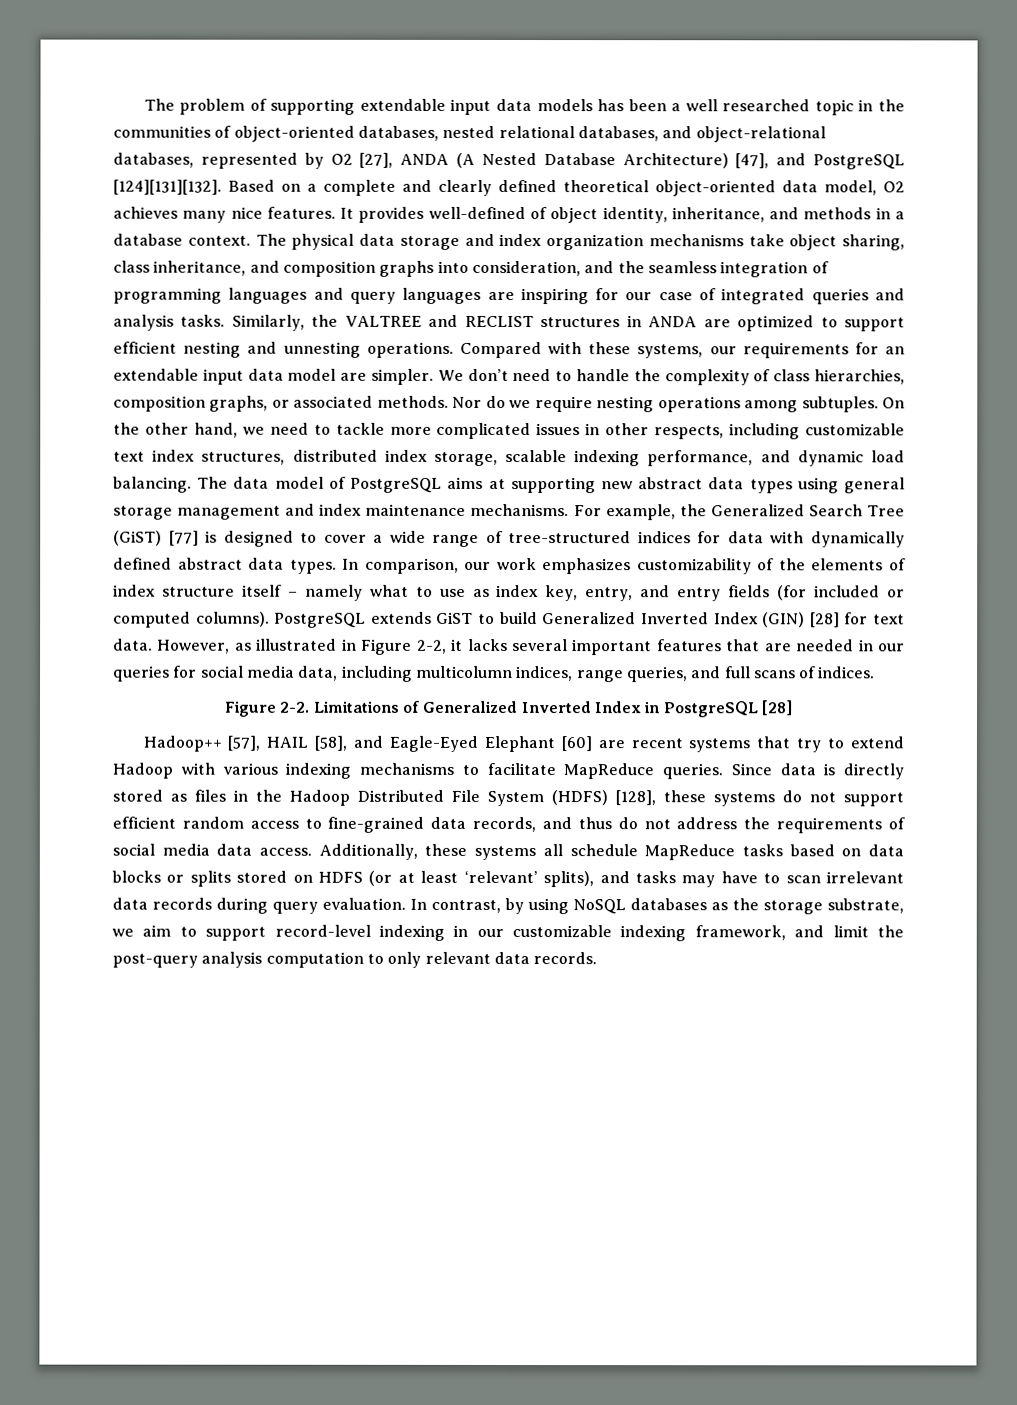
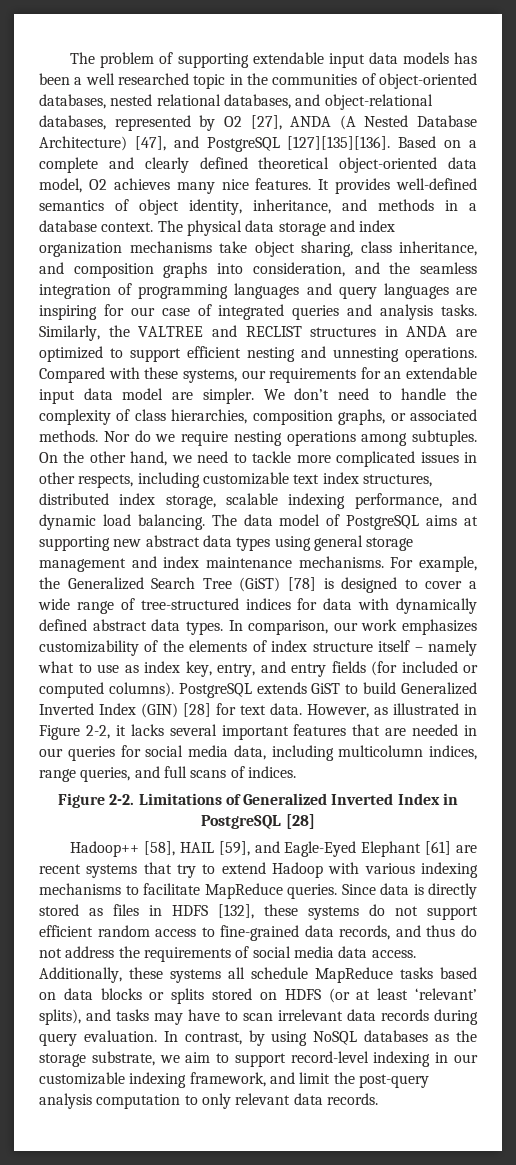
- The problem of supporting extendable input data models has been a well researched topic in the communities of object-oriented databases, nested relational databases, and object-relational databases, represented by O2 [27], ANDA (A Nested Database Architecture) [47], and PostgreSQL [124][131][132].
+ The problem of supporting extendable input data models has been a well researched topic in the communities of object-oriented databases, nested relational databases, and object-relational databases, represented by O2 [27], ANDA (A Nested Database Architecture) [47], and PostgreSQL [127][135][136].
- It provides well-defined of object identity, inheritance, and methods in a database context.
+ It provides well-defined semantics of object identity, inheritance, and methods in a database context.
- For example, the Generalized Search Tree (GiST) [77] is designed to cover a wide range of tree-structured indices for data with dynamically defined abstract data types.
+ For example, the Generalized Search Tree (GiST) [78] is designed to cover a wide range of tree-structured indices for data with dynamically defined abstract data types.
- Hadoop++ [57], HAIL [58], and Eagle-Eyed Elephant [60] are recent systems that try to extend Hadoop with various indexing mechanisms to facilitate MapReduce queries.
+ Hadoop++ [58], HAIL [59], and Eagle-Eyed Elephant [61] are recent systems that try to extend Hadoop with various indexing mechanisms to facilitate MapReduce queries.
- Since data is directly stored as files in the Hadoop Distributed File System (HDFS) [128], these systems do not support efficient random access to fine-grained data records, and thus do not address the requirements of social media data access.
+ Since data is directly stored as files in HDFS [132], these systems do not support efficient random access to fine-grained data records, and thus do not address the requirements of social media data access.

